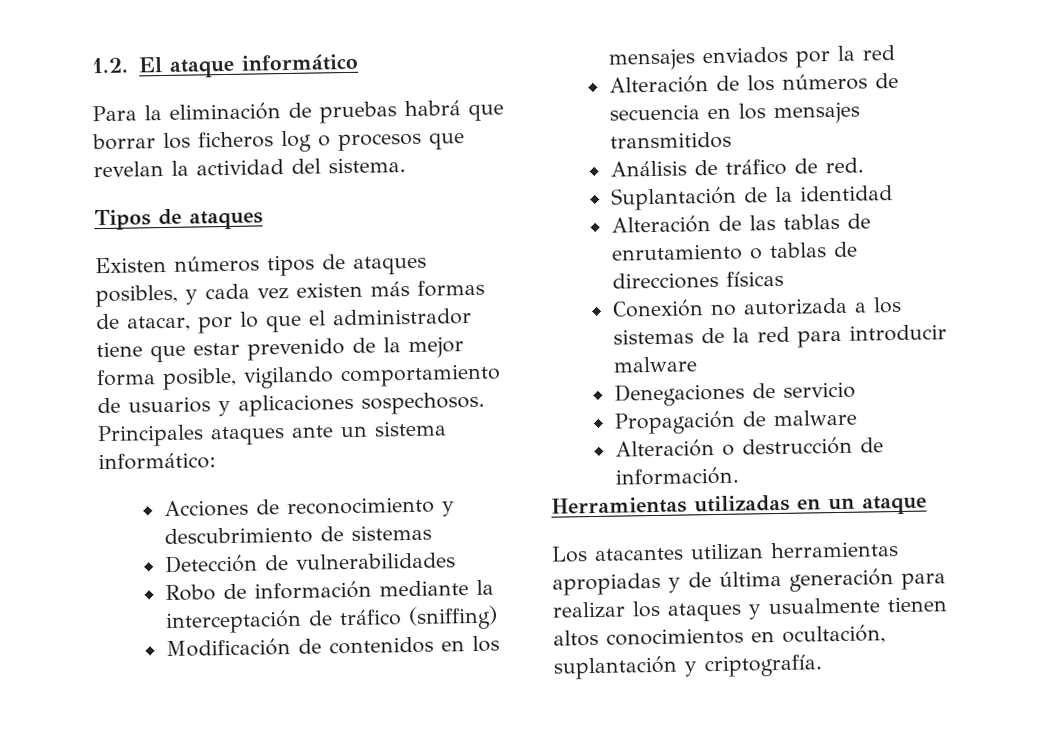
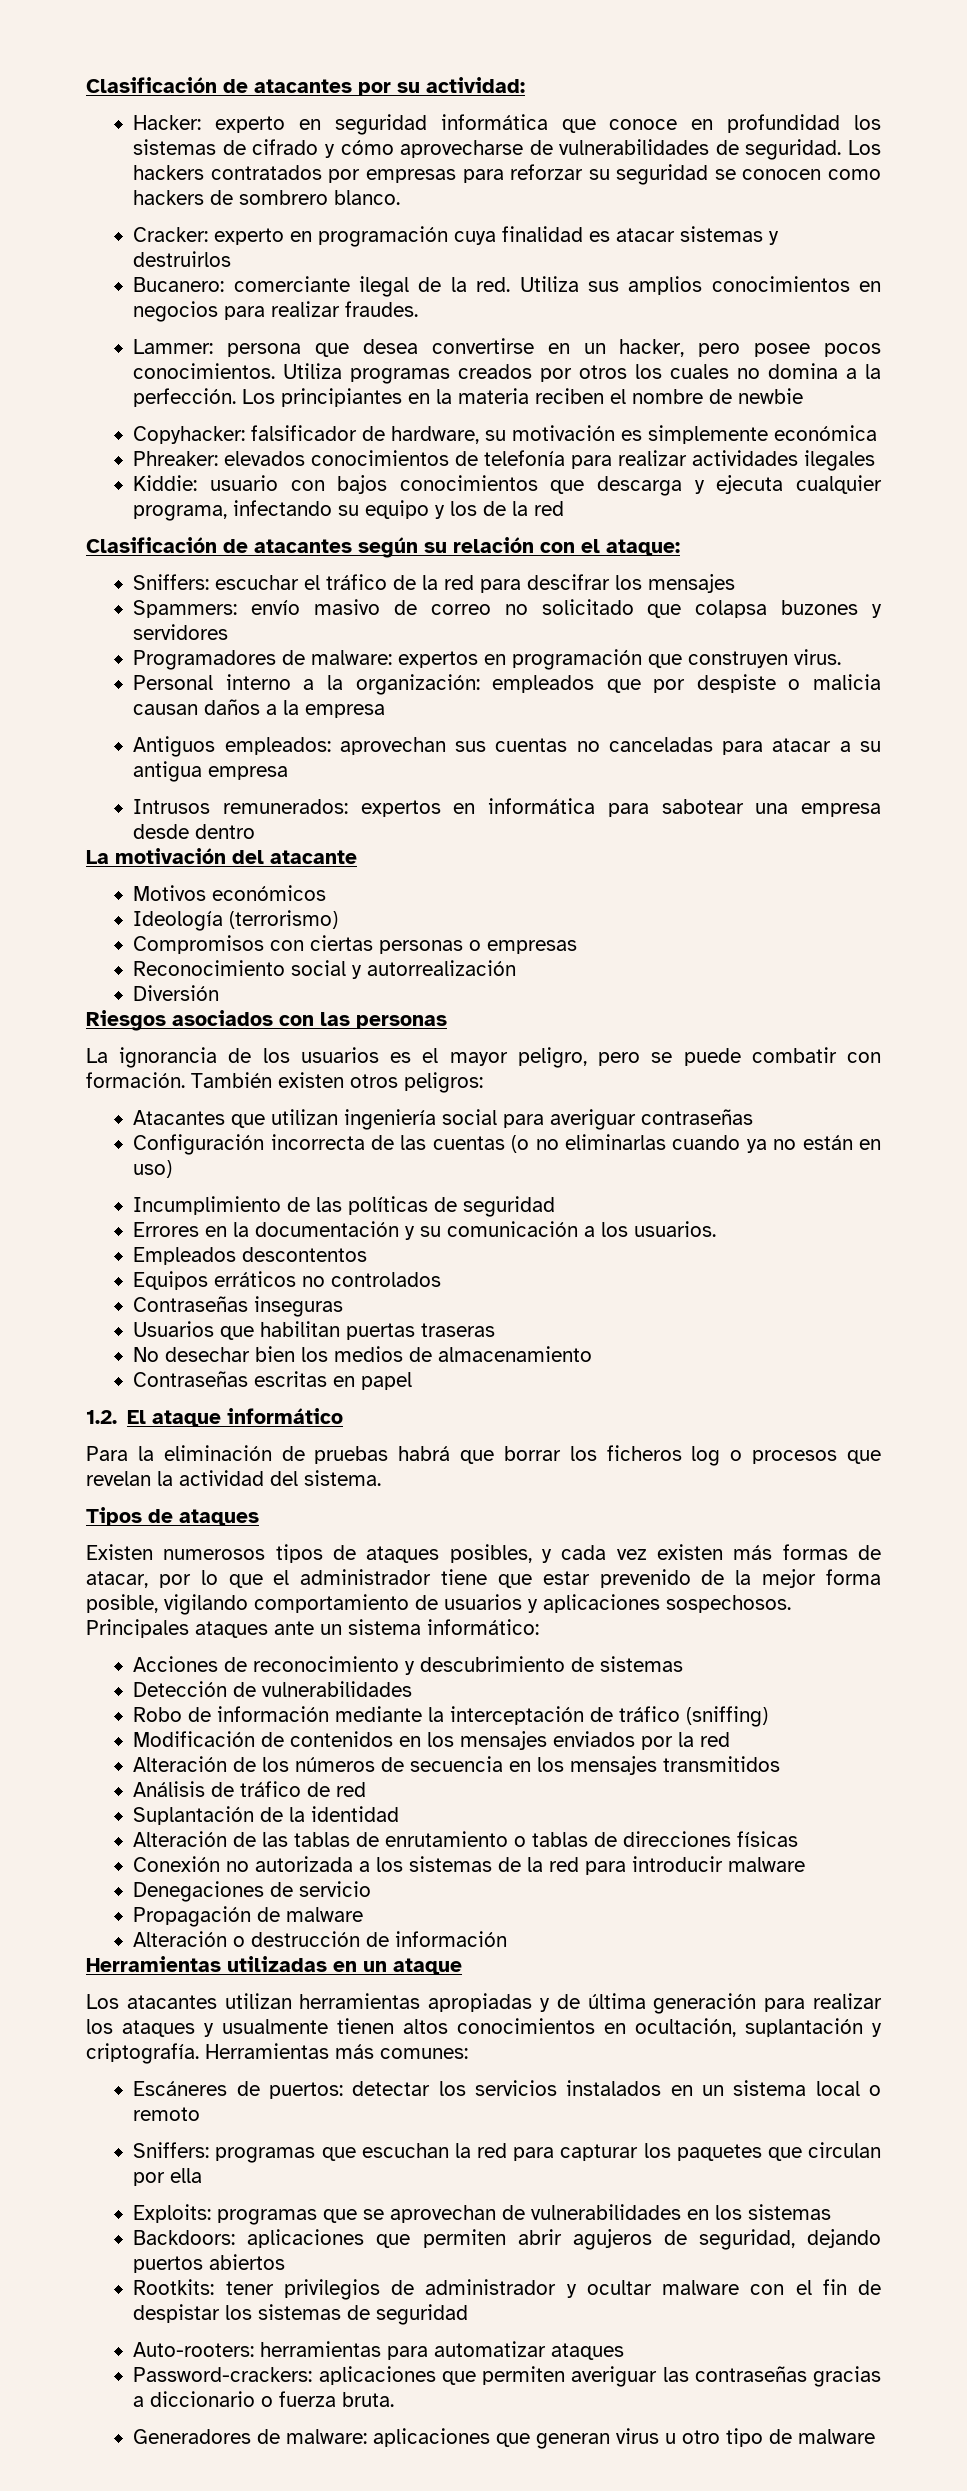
+ Clasificación de atacantes por su actividad:
+ Hacker: experto en seguridad informática que conoce en profundidad los sistemas de cifrado y cómo aprovecharse de vulnerabilidades de seguridad. Los hackers contratados por empresas para reforzar su seguridad se conocen como hackers de sombrero blanco.
+ Cracker: experto en programación cuya finalidad es atacar sistemas y destruirlos
+ Bucanero: comerciante ilegal de la red. Utiliza sus amplios conocimientos en negocios para realizar fraudes.
+ Lammer: persona que desea convertirse en un hacker, pero posee pocos conocimientos. Utiliza programas creados por otros los cuales no domina a la perfección. Los principiantes en la materia reciben el nombre de newbie
+ Copyhacker: falsificador de hardware, su motivación es simplemente económica
+ Phreaker: elevados conocimientos de telefonía para realizar actividades ilegales
+ Kiddie: usuario con bajos conocimientos que descarga y ejecuta cualquier programa, infectando su equipo y los de la red
+ Clasificación de atacantes según su relación con el ataque:
+ Sniffers: escuchar el tráfico de la red para descifrar los mensajes
+ Spammers: envío masivo de correo no solicitado que colapsa buzones y servidores
+ Programadores de malware: expertos en programación que construyen virus.
+ Personal interno a la organización: empleados que por despiste o malicia causan daños a la empresa
+ Antiguos empleados: aprovechan sus cuentas no canceladas para atacar a su antigua empresa
+ Intrusos remunerados: expertos en informática para sabotear una empresa desde dentro
+ La motivación del atacante
+ Motivos económicos
+ Ideología (terrorismo)
+ Compromisos con ciertas personas o empresas
+ Reconocimiento social y autorrealización
+ Diversión
+ Riesgos asociados con las personas
+ La ignorancia de los usuarios es el mayor peligro, pero se puede combatir con formación. También existen otros peligros:
+ Atacantes que utilizan ingeniería social para averiguar contraseñas
+ Configuración incorrecta de las cuentas (o no eliminarlas cuando ya no están en uso)
+ Incumplimiento de las políticas de seguridad
+ Errores en la documentación y su comunicación a los usuarios.
+ Empleados descontentos
+ Equipos erráticos no controlados
+ Contraseñas inseguras
+ Usuarios que habilitan puertas traseras
+ No desechar bien los medios de almacenamiento
+ Contraseñas escritas en papel
- Existen números tipos de ataques posibles, y cada vez existen más formas de atacar, por lo que el administrador tiene que estar prevenido de la mejor forma posible, vigilando comportamiento de usuarios y aplicaciones sospechosos.
+ Existen numerosos tipos de ataques posibles, y cada vez existen más formas de atacar, por lo que el administrador tiene que estar prevenido de la mejor forma posible, vigilando comportamiento de usuarios y aplicaciones sospechosos.
- Análisis de tráfico de red.
+ Análisis de tráfico de red
- Alteración o destrucción de información.
+ Alteración o destrucción de información
+ Herramientas más comunes:
+ Escáneres de puertos: detectar los servicios instalados en un sistema local o remoto
+ Sniffers: programas que escuchan la red para capturar los paquetes que circulan por ella
+ Exploits: programas que se aprovechan de vulnerabilidades en los sistemas
+ Backdoors: aplicaciones que permiten abrir agujeros de seguridad, dejando puertos abiertos
+ Rootkits: tener privilegios de administrador y ocultar malware con el fin de despistar los sistemas de seguridad
+ Auto-rooters: herramientas para automatizar ataques
+ Password-crackers: aplicaciones que permiten averiguar las contraseñas gracias a diccionario o fuerza bruta.
+ Generadores de malware: aplicaciones que generan virus u otro tipo de malware

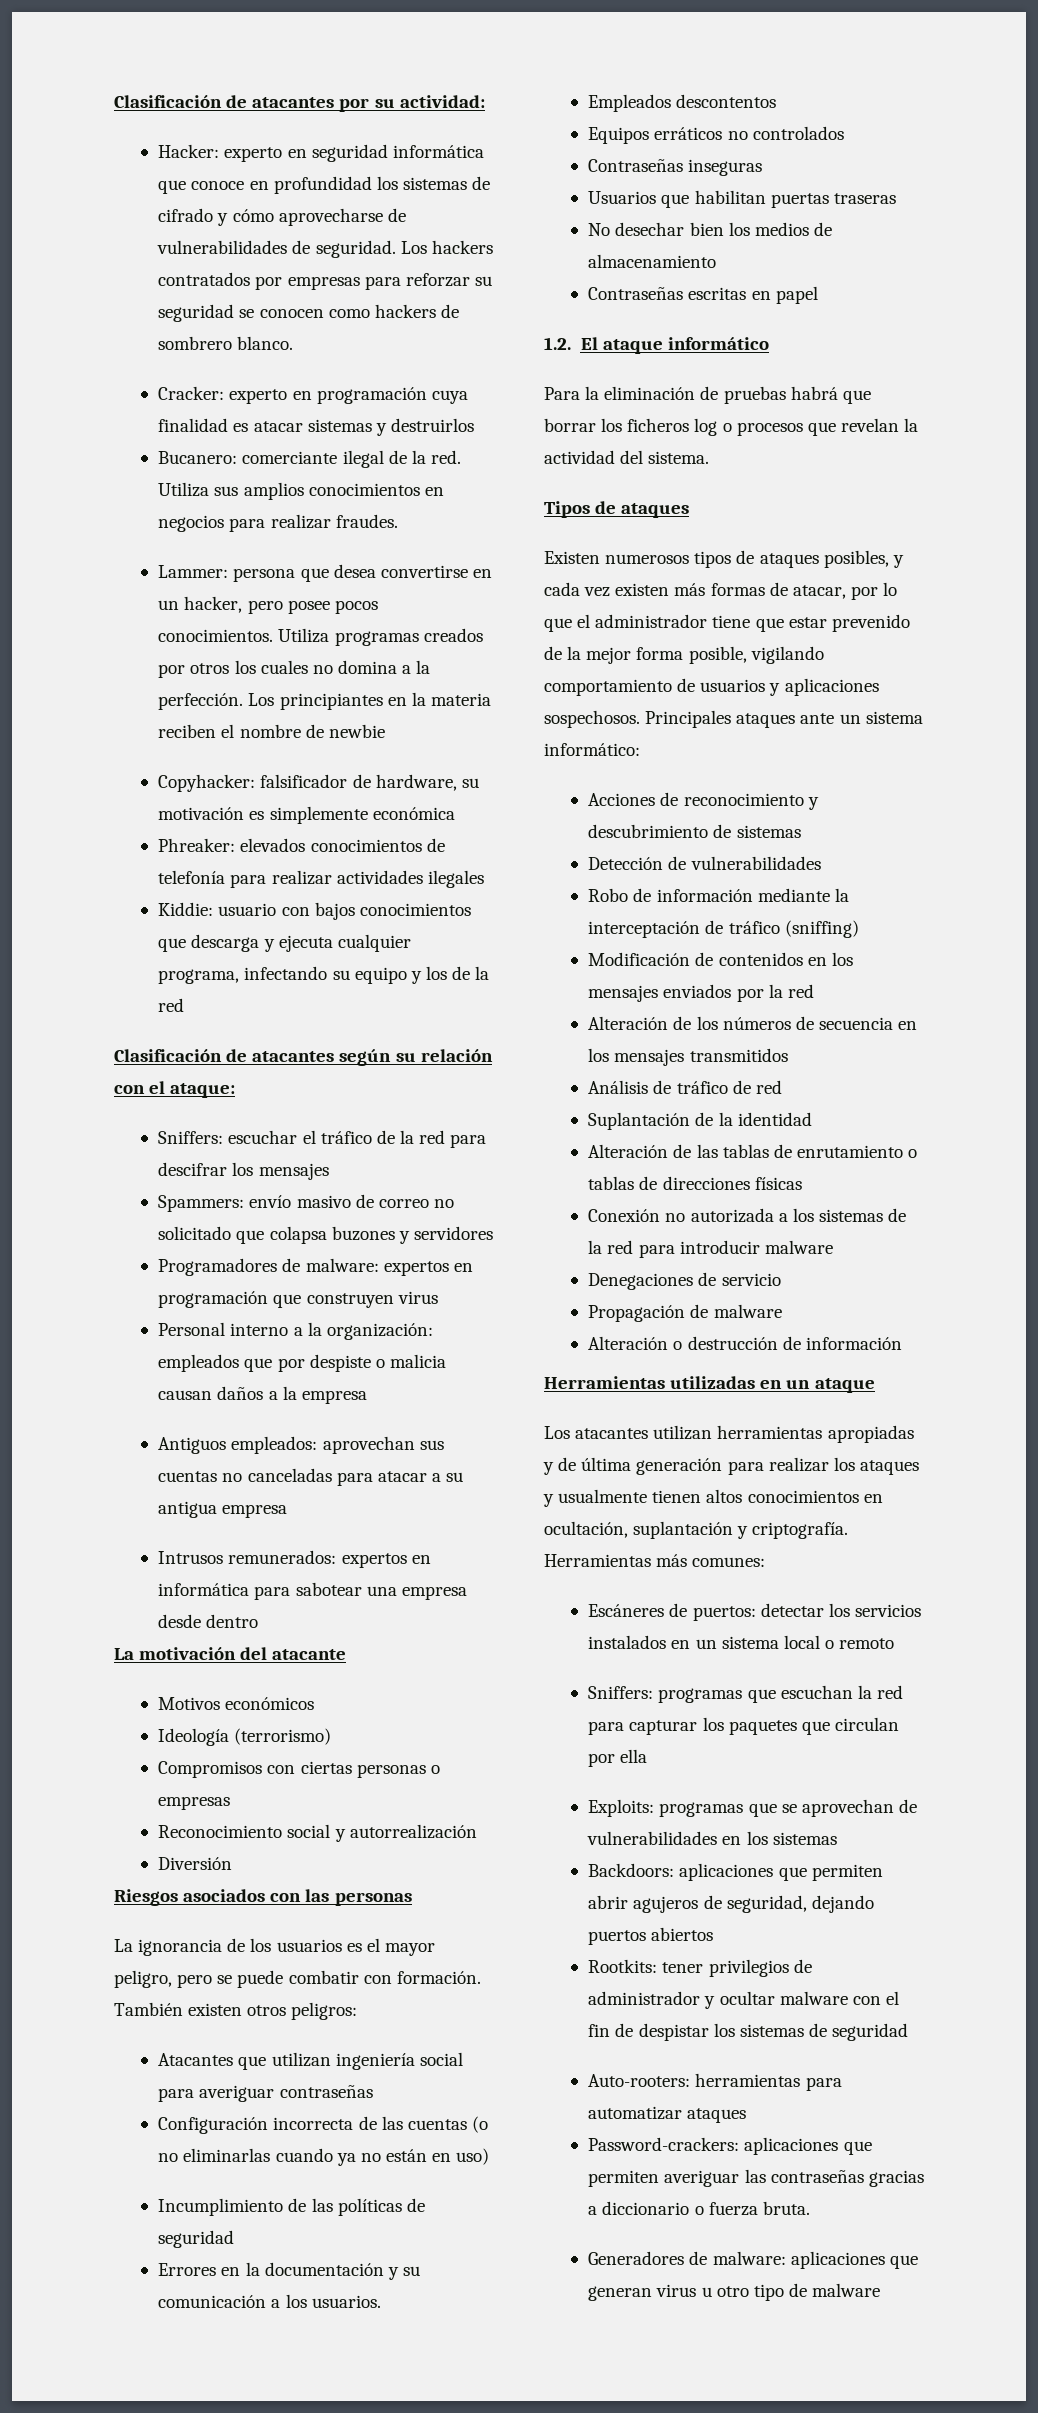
- Programadores de malware: expertos en programación que construyen virus.
+ Programadores de malware: expertos en programación que construyen virus

